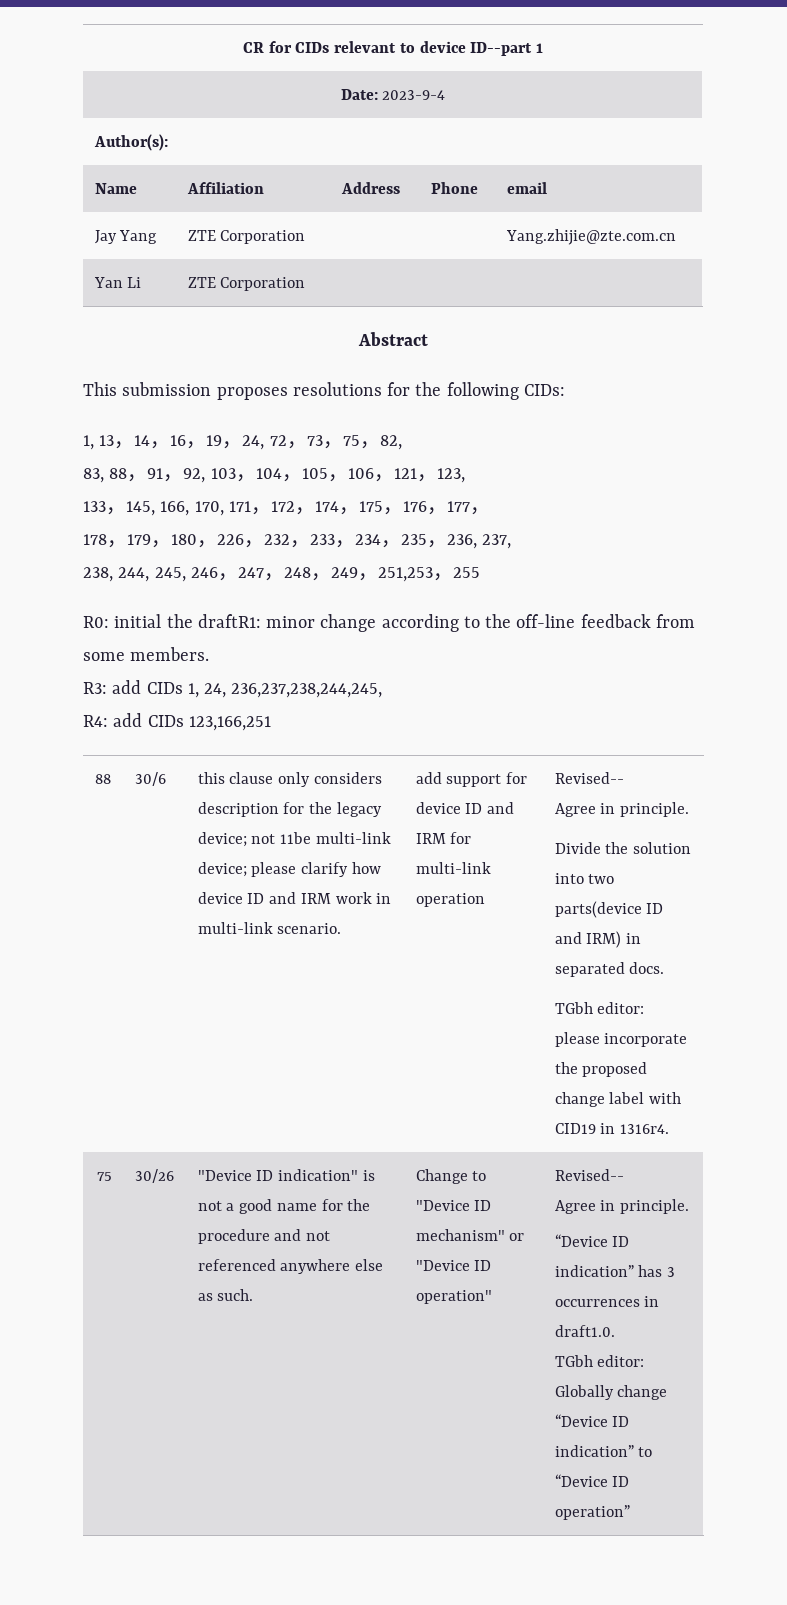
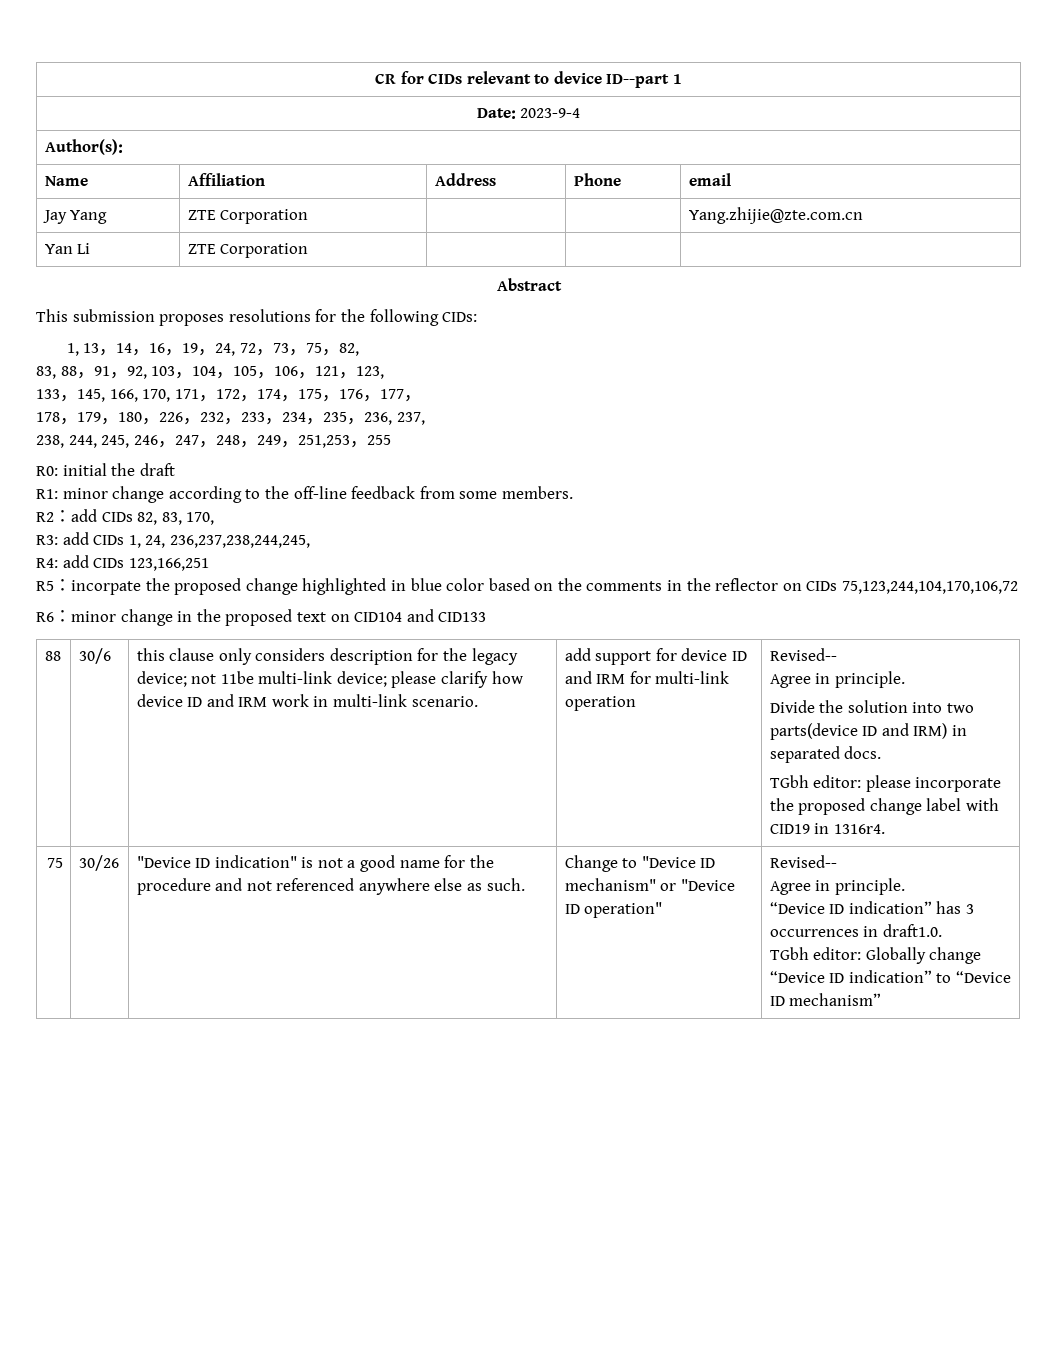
- R0: initial the draftR1: minor change according to the off-line feedback from some members.
+ R0: initial the draft
+ R1: minor change according to the off-line feedback from some members.
+ R2：add CIDs 82, 83, 170,
+ R5：incorpate the proposed change highlighted in blue color based on the comments in the reflector on CIDs 75,123,244,104,170,106,72
+ R6：minor change in the proposed text on CID104 and CID133
- TGbh editor: Globally change “Device ID indication” to “Device ID operation”
+ TGbh editor: Globally change “Device ID indication” to “Device ID mechanism”

